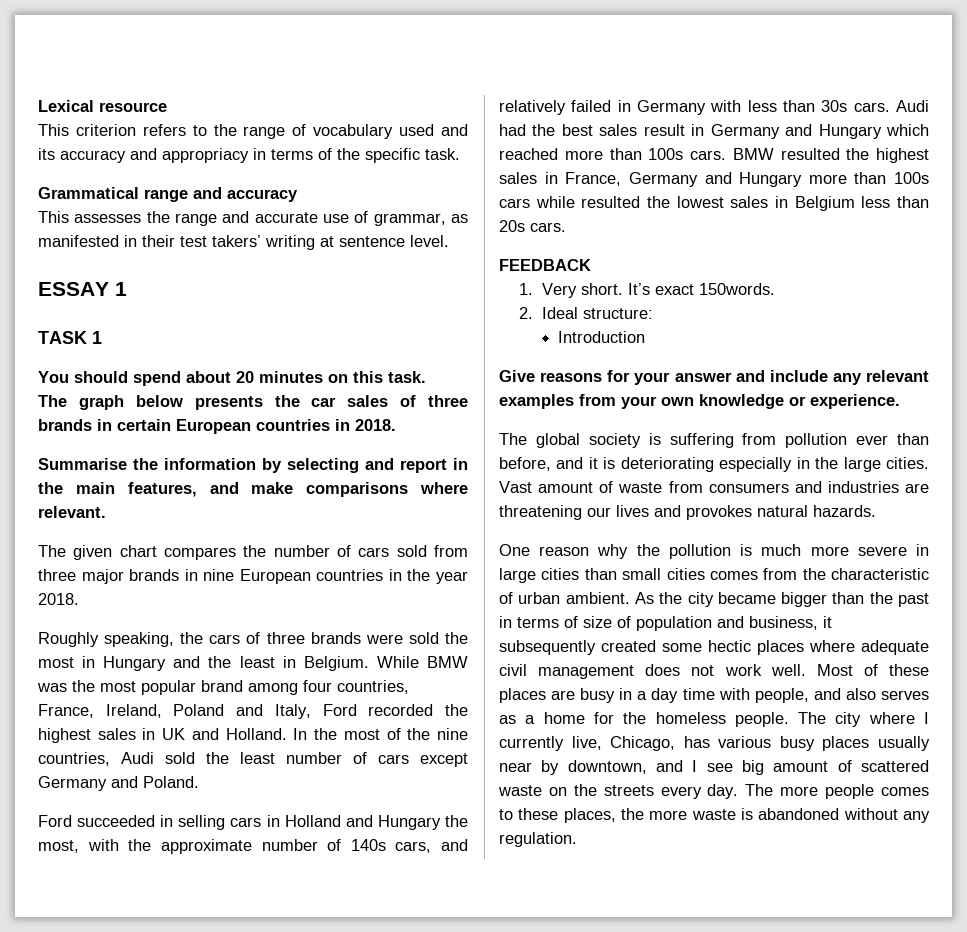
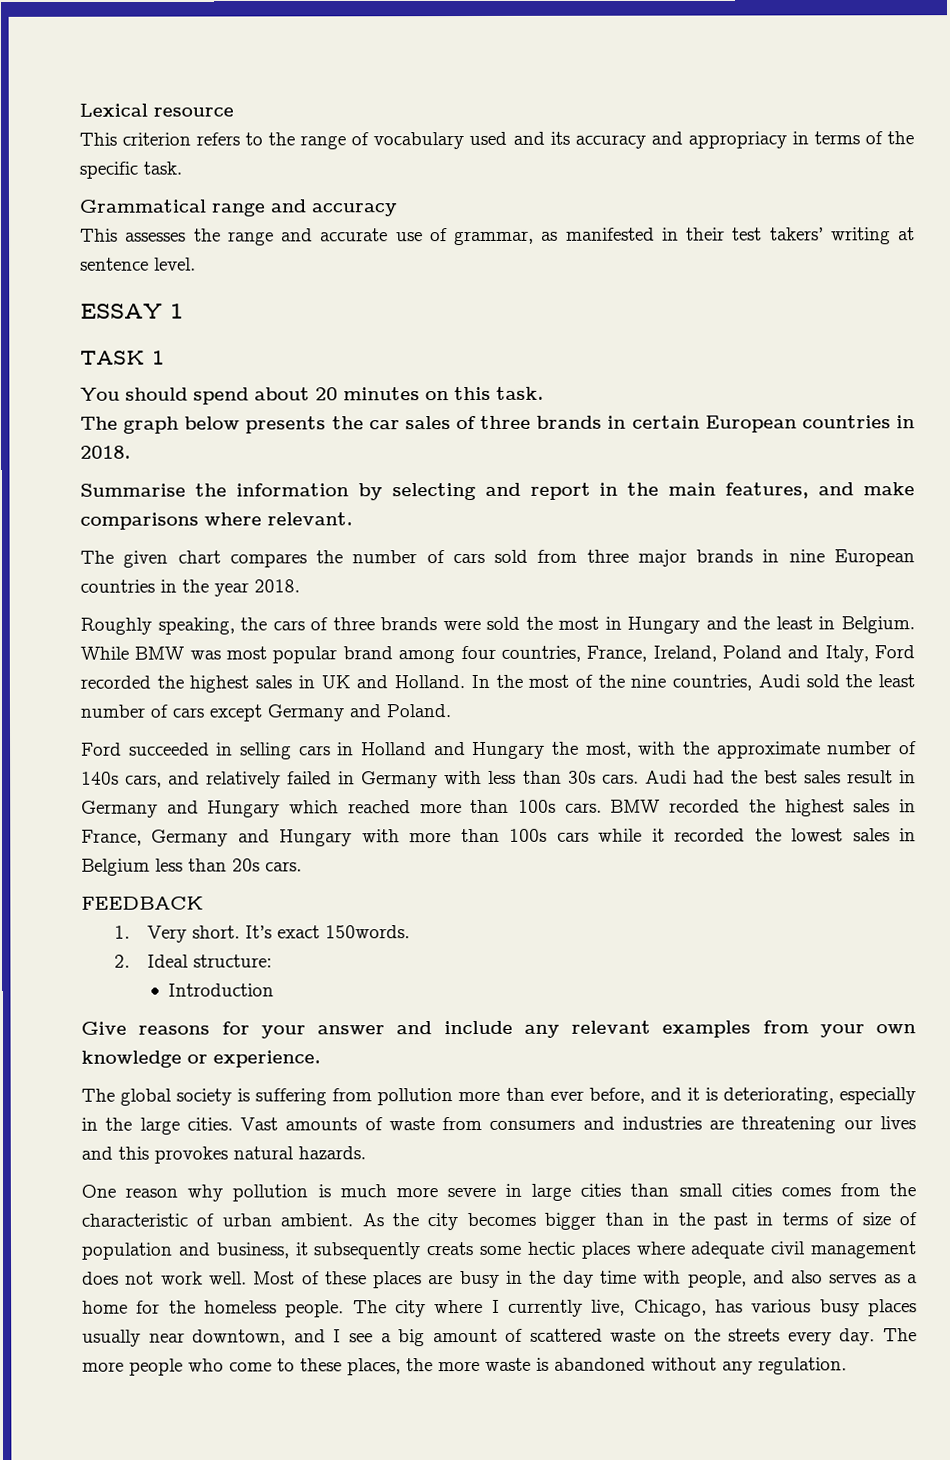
- While BMW was the most popular brand among four countries, France, Ireland, Poland and Italy, Ford recorded the highest sales in UK and Holland.
+ While BMW was most popular brand among four countries, France, Ireland, Poland and Italy, Ford recorded the highest sales in UK and Holland.
- BMW resulted the highest sales in France, Germany and Hungary more than 100s cars while resulted the lowest sales in Belgium less than 20s cars.
+ BMW recorded the highest sales in France, Germany and Hungary with more than 100s cars while it recorded the lowest sales in Belgium less than 20s cars.
- The global society is suffering from pollution ever than before, and it is deteriorating especially in the large cities.
+ The global society is suffering from pollution more than ever before, and it is deteriorating, especially in the large cities.
- Vast amount of waste from consumers and industries are threatening our lives and provokes natural hazards.
+ Vast amounts of waste from consumers and industries are threatening our lives and this provokes natural hazards.
- One reason why the pollution is much more severe in large cities than small cities comes from the characteristic of urban ambient.
+ One reason why pollution is much more severe in large cities than small cities comes from the characteristic of urban ambient.
- As the city became bigger than the past in terms of size of population and business, it subsequently created some hectic places where adequate civil management does not work well.
+ As the city becomes bigger than in the past in terms of size of population and business, it subsequently creats some hectic places where adequate civil management does not work well.
- Most of these places are busy in a day time with people, and also serves as a home for the homeless people.
+ Most of these places are busy in the day time with people, and also serves as a home for the homeless people.
- The city where I currently live, Chicago, has various busy places usually near by downtown, and I see big amount of scattered waste on the streets every day.
+ The city where I currently live, Chicago, has various busy places usually near downtown, and I see a big amount of scattered waste on the streets every day.
- The more people comes to these places, the more waste is abandoned without any regulation.
+ The more people who come to these places, the more waste is abandoned without any regulation.

